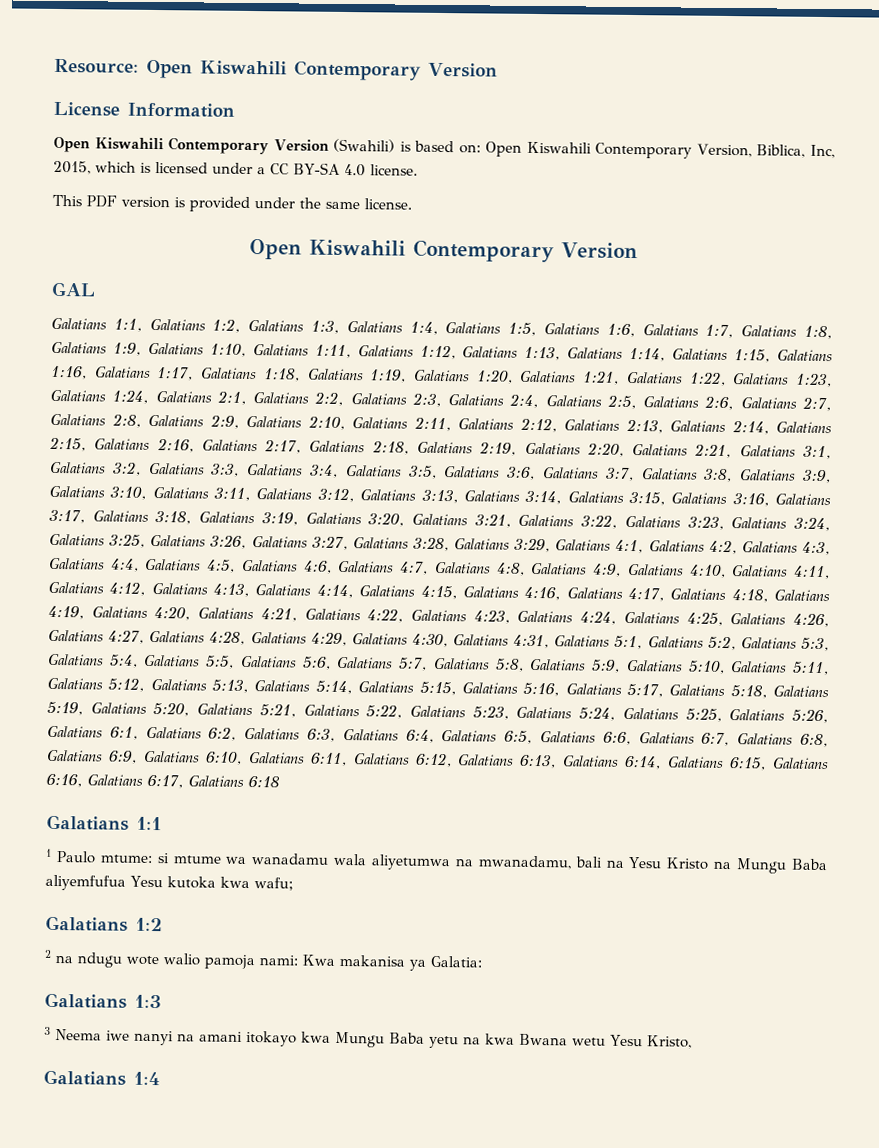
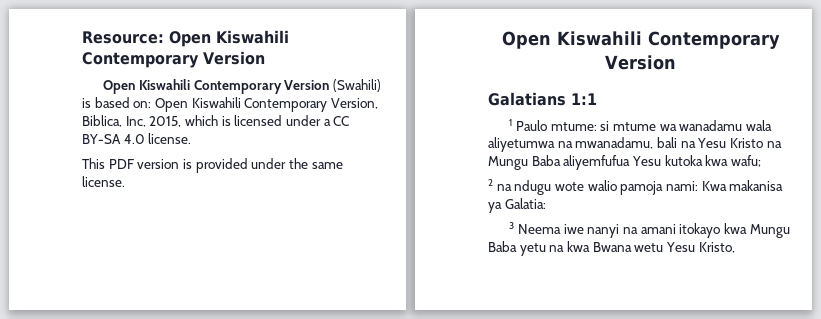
- License Information
- GAL
- Galatians 1:1, Galatians 1:2, Galatians 1:3, Galatians 1:4, Galatians 1:5, Galatians 1:6, Galatians 1:7, Galatians 1:8, Galatians 1:9, Galatians 1:10, Galatians 1:11, Galatians 1:12, Galatians 1:13, Galatians 1:14, Galatians 1:15, Galatians 1:16, Galatians 1:17, Galatians 1:18, Galatians 1:19, Galatians 1:20, Galatians 1:21, Galatians 1:22, Galatians 1:23, Galatians 1:24, Galatians 2:1, Galatians 2:2, Galatians 2:3, Galatians 2:4, Galatians 2:5, Galatians 2:6, Galatians 2:7, Galatians 2:8, Galatians 2:9, Galatians 2:10, Galatians 2:11, Galatians 2:12, Galatians 2:13, Galatians 2:14, Galatians 2:15, Galatians 2:16, Galatians 2:17, Galatians 2:18, Galatians 2:19, Galatians 2:20, Galatians 2:21, Galatians 3:1, Galatians 3:2, Galatians 3:3, Galatians 3:4, Galatians 3:5, Galatians 3:6, Galatians 3:7, Galatians 3:8, Galatians 3:9, Galatians 3:10, Galatians 3:11, Galatians 3:12, Galatians 3:13, Galatians 3:14, Galatians 3:15, Galatians 3:16, Galatians 3:17, Galatians 3:18, Galatians 3:19, Galatians 3:20, Galatians 3:21, Galatians 3:22, Galatians 3:23, Galatians 3:24, Galatians 3:25, Galatians 3:26, Galatians 3:27, Galatians 3:28, Galatians 3:29, Galatians 4:1, Galatians 4:2, Galatians 4:3, Galatians 4:4, Galatians 4:5, Galatians 4:6, Galatians 4:7, Galatians 4:8, Galatians 4:9, Galatians 4:10, Galatians 4:11, Galatians 4:12, Galatians 4:13, Galatians 4:14, Galatians 4:15, Galatians 4:16, Galatians 4:17, Galatians 4:18, Galatians 4:19, Galatians 4:20, Galatians 4:21, Galatians 4:22, Galatians 4:23, Galatians 4:24, Galatians 4:25, Galatians 4:26, Galatians 4:27, Galatians 4:28, Galatians 4:29, Galatians 4:30, Galatians 4:31, Galatians 5:1, Galatians 5:2, Galatians 5:3, Galatians 5:4, Galatians 5:5, Galatians 5:6, Galatians 5:7, Galatians 5:8, Galatians 5:9, Galatians 5:10, Galatians 5:11, Galatians 5:12, Galatians 5:13, Galatians 5:14, Galatians 5:15, Galatians 5:16, Galatians 5:17, Galatians 5:18, Galatians 5:19, Galatians 5:20, Galatians 5:21, Galatians 5:22, Galatians 5:23, Galatians 5:24, Galatians 5:25, Galatians 5:26, Galatians 6:1, Galatians 6:2, Galatians 6:3, Galatians 6:4, Galatians 6:5, Galatians 6:6, Galatians 6:7, Galatians 6:8, Galatians 6:9, Galatians 6:10, Galatians 6:11, Galatians 6:12, Galatians 6:13, Galatians 6:14, Galatians 6:15, Galatians 6:16, Galatians 6:17, Galatians 6:18
- Galatians 1:2
- Galatians 1:3
- Galatians 1:4

